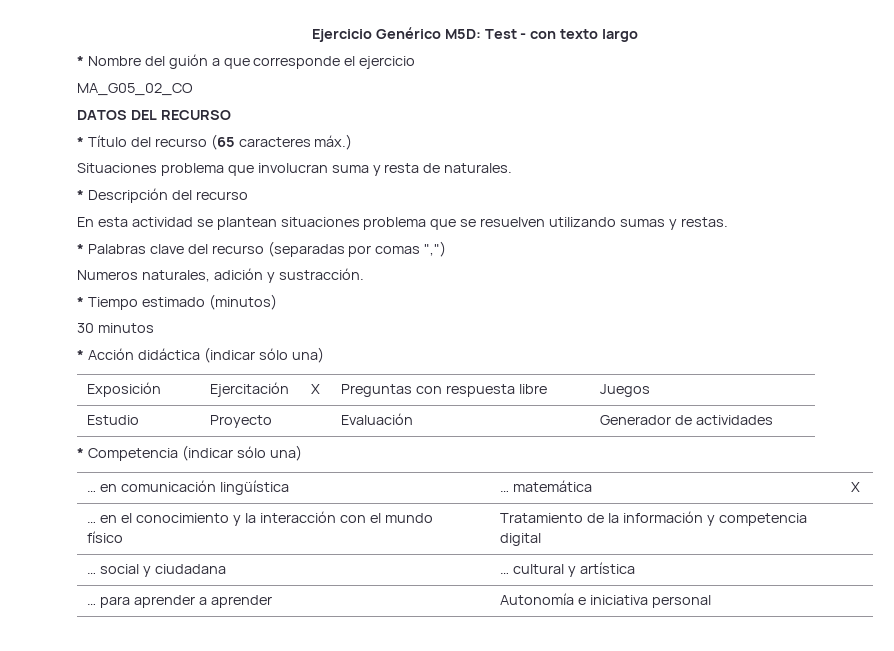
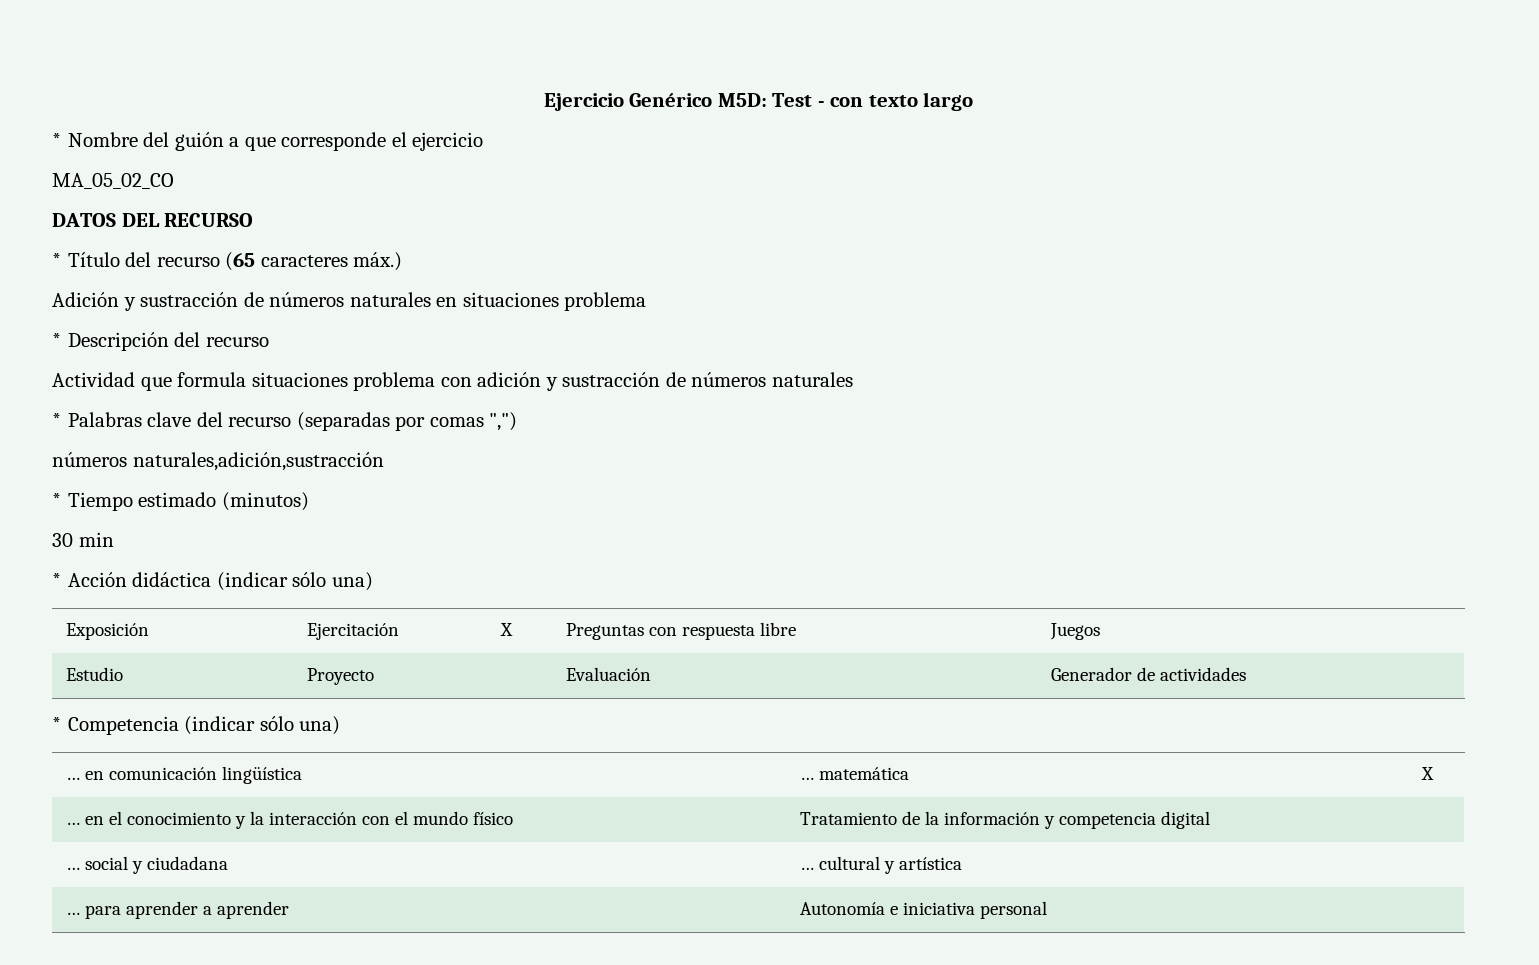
- MA_G05_02_CO
+ MA_05_02_CO
- Situaciones problema que involucran suma y resta de naturales.
+ Adición y sustracción de números naturales en situaciones problema
  * Descripción del recurso
- En esta actividad se plantean situaciones problema que se resuelven utilizando sumas y restas.
+ Actividad que formula situaciones problema con adición y sustracción de números naturales
- Numeros naturales, adición y sustracción.
+ números naturales,adición,sustracción
- 30 minutos
+ 30 min

